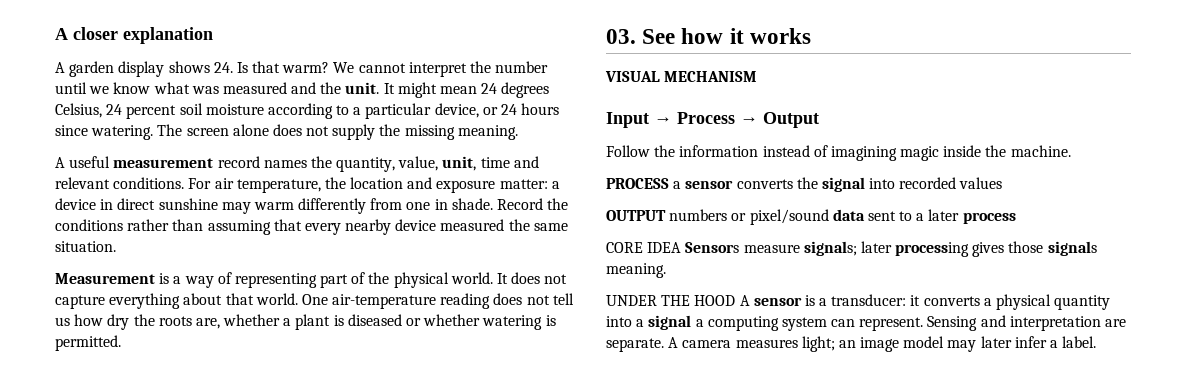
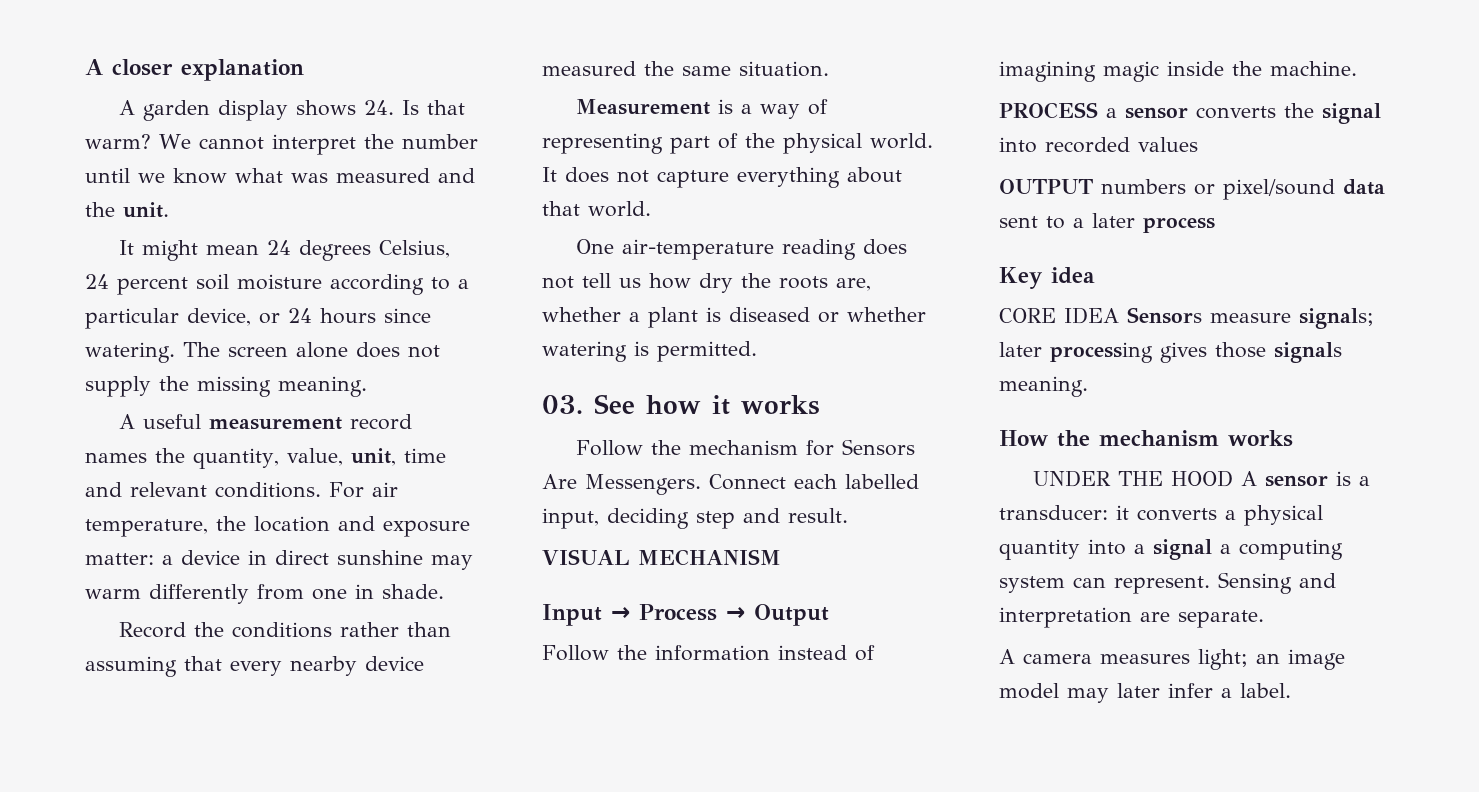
- We cannot interpret the number until we know what was measured and the unit. It might mean 24 degrees Celsius, 24 percent soil moisture according to a particular device, or 24 hours since watering.
+ We cannot interpret the number until we know what was measured and the unit.
+ It might mean 24 degrees Celsius, 24 percent soil moisture according to a particular device, or 24 hours since watering.
- For air temperature, the location and exposure matter: a device in direct sunshine may warm differently from one in shade. Record the conditions rather than assuming that every nearby device measured the same situation.
+ For air temperature, the location and exposure matter: a device in direct sunshine may warm differently from one in shade.
+ Record the conditions rather than assuming that every nearby device measured the same situation.
- It does not capture everything about that world. One air-temperature reading does not tell us how dry the roots are, whether a plant is diseased or whether watering is permitted.
+ It does not capture everything about that world.
+ One air-temperature reading does not tell us how dry the roots are, whether a plant is diseased or whether watering is permitted.
+ Follow the mechanism for Sensors Are Messengers. Connect each labelled input, deciding step and result.
+ Key idea
+ How the mechanism works
- Sensing and interpretation are separate. A camera measures light; an image model may later infer a label.
+ Sensing and interpretation are separate.
+ A camera measures light; an image model may later infer a label.

